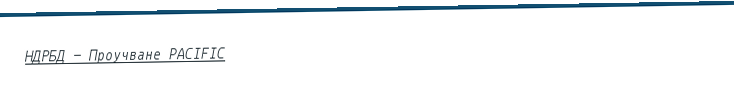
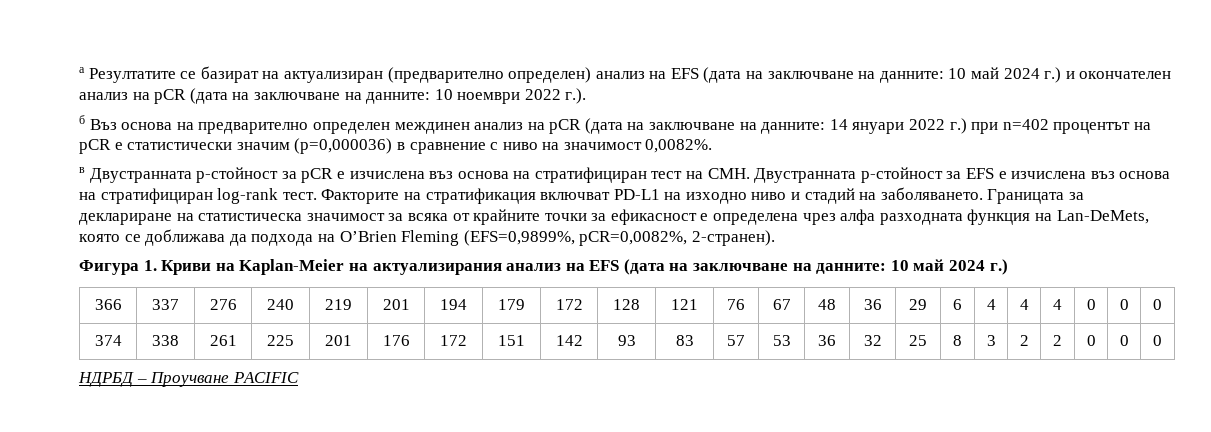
+ a Резултатите се базират на актуализиран (предварително определен) анализ на EFS (дата на заключване на данните: 10 май 2024 г.) и окончателен анализ на pCR (дата на заключване на данните: 10 ноември 2022 г.).
+ б Въз основа на предварително определен междинен анализ на pCR (дата на заключване на данните: 14 януари 2022 г.) при n=402 процентът на pCR е статистически значим (p=0,000036) в сравнение с ниво на значимост 0,0082%.
+ в Двустранната p-стойност за pCR е изчислена въз основа на стратифициран тест на CMH. Двустранната p-стойност за EFS е изчислена въз основа на стратифициран log-rank тест. Факторите на стратификация включват PD-L1 на изходно ниво и стадий на заболяването. Границата за деклариране на статистическа значимост за всяка от крайните точки за ефикасност е определена чрез алфа разходната функция на Lan-DeMets, която се доближава да подхода на O’Brien Fleming (EFS=0,9899%, pCR=0,0082%, 2-странен).
+ Фигура 1. Криви на Kaplan-Meier на актуализирания анализ на EFS (дата на заключване на данните: 10 май 2024 г.)
+ 366 | 337 | 276 | 240 | 219 | 201 | 194 | 179 | 172 | 128 | 121 | 76 | 67 | 48 | 36 | 29 | 6 | 4 | 4 | 4 | 0 | 0 | 0
+ 374 | 338 | 261 | 225 | 201 | 176 | 172 | 151 | 142 | 93 | 83 | 57 | 53 | 36 | 32 | 25 | 8 | 3 | 2 | 2 | 0 | 0 | 0

